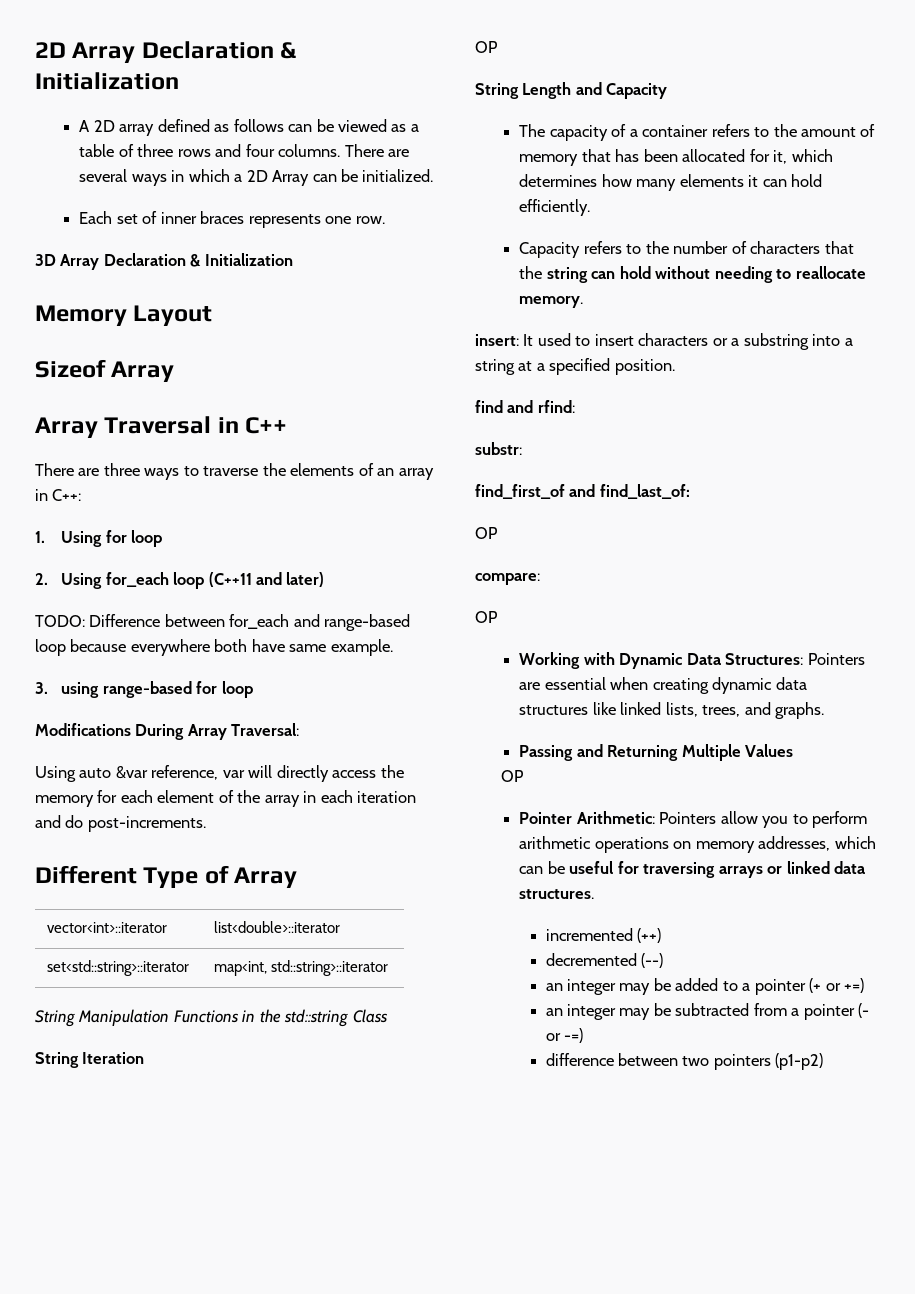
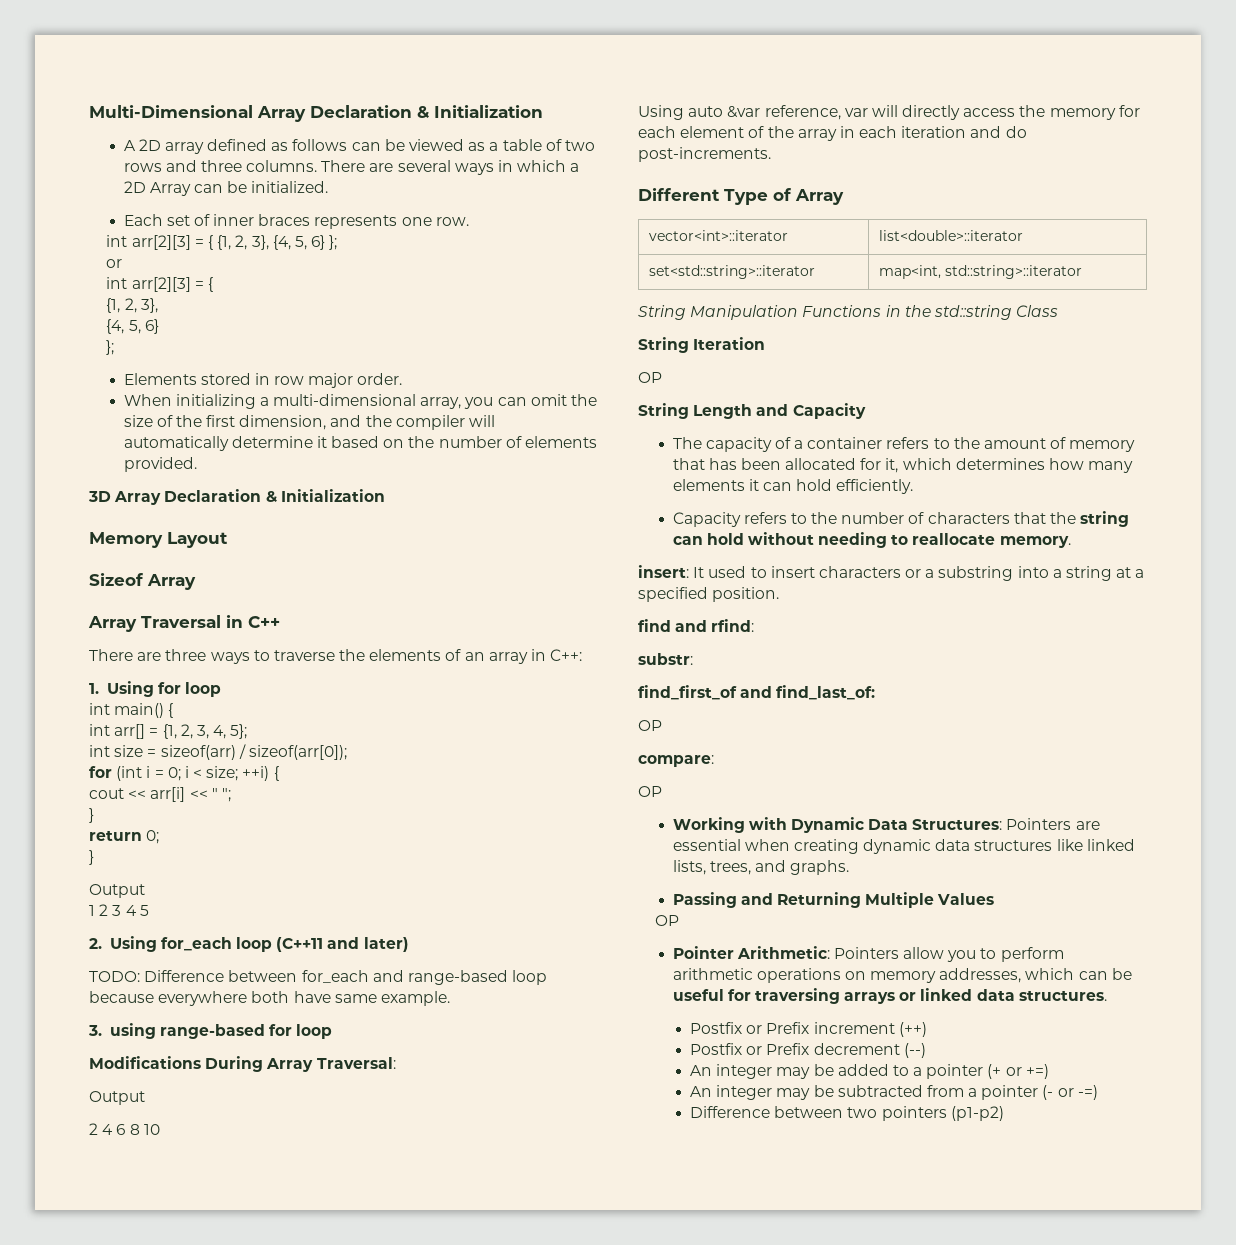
- 2D Array Declaration & Initialization
+ Multi-Dimensional Array Declaration & Initialization
- A 2D array defined as follows can be viewed as a table of three rows and four columns.
+ A 2D array defined as follows can be viewed as a table of two rows and three columns.
+ int arr[2][3] = { {1, 2, 3}, {4, 5, 6} };
+ or
+ int arr[2][3] = {
+ {1, 2, 3},
+ {4, 5, 6}
+ };
+ Elements stored in row major order.
+ When initializing a multi-dimensional array, you can omit the size of the first dimension, and the compiler will automatically determine it based on the number of elements provided.
+ int main() {
+ int arr[] = {1, 2, 3, 4, 5};
+ int size = sizeof(arr) / sizeof(arr[0]);
+ for (int i = 0; i < size; ++i) {
+ cout << arr[i] << " ";
+ }
+ return 0;
+ }
+ Output
+ 1 2 3 4 5
  Modifications During Array Traversal:
+ Output
+ 2 4 6 8 10
- incremented (++)
- decremented (--)
+ Postfix or Prefix increment (++)
+ Postfix or Prefix decrement (--)
- an integer may be added to a pointer (+ or +=)
+ An integer may be added to a pointer (+ or +=)
- an integer may be subtracted from a pointer (- or -=)
+ An integer may be subtracted from a pointer (- or -=)
- difference between two pointers (p1-p2)
+ Difference between two pointers (p1-p2)

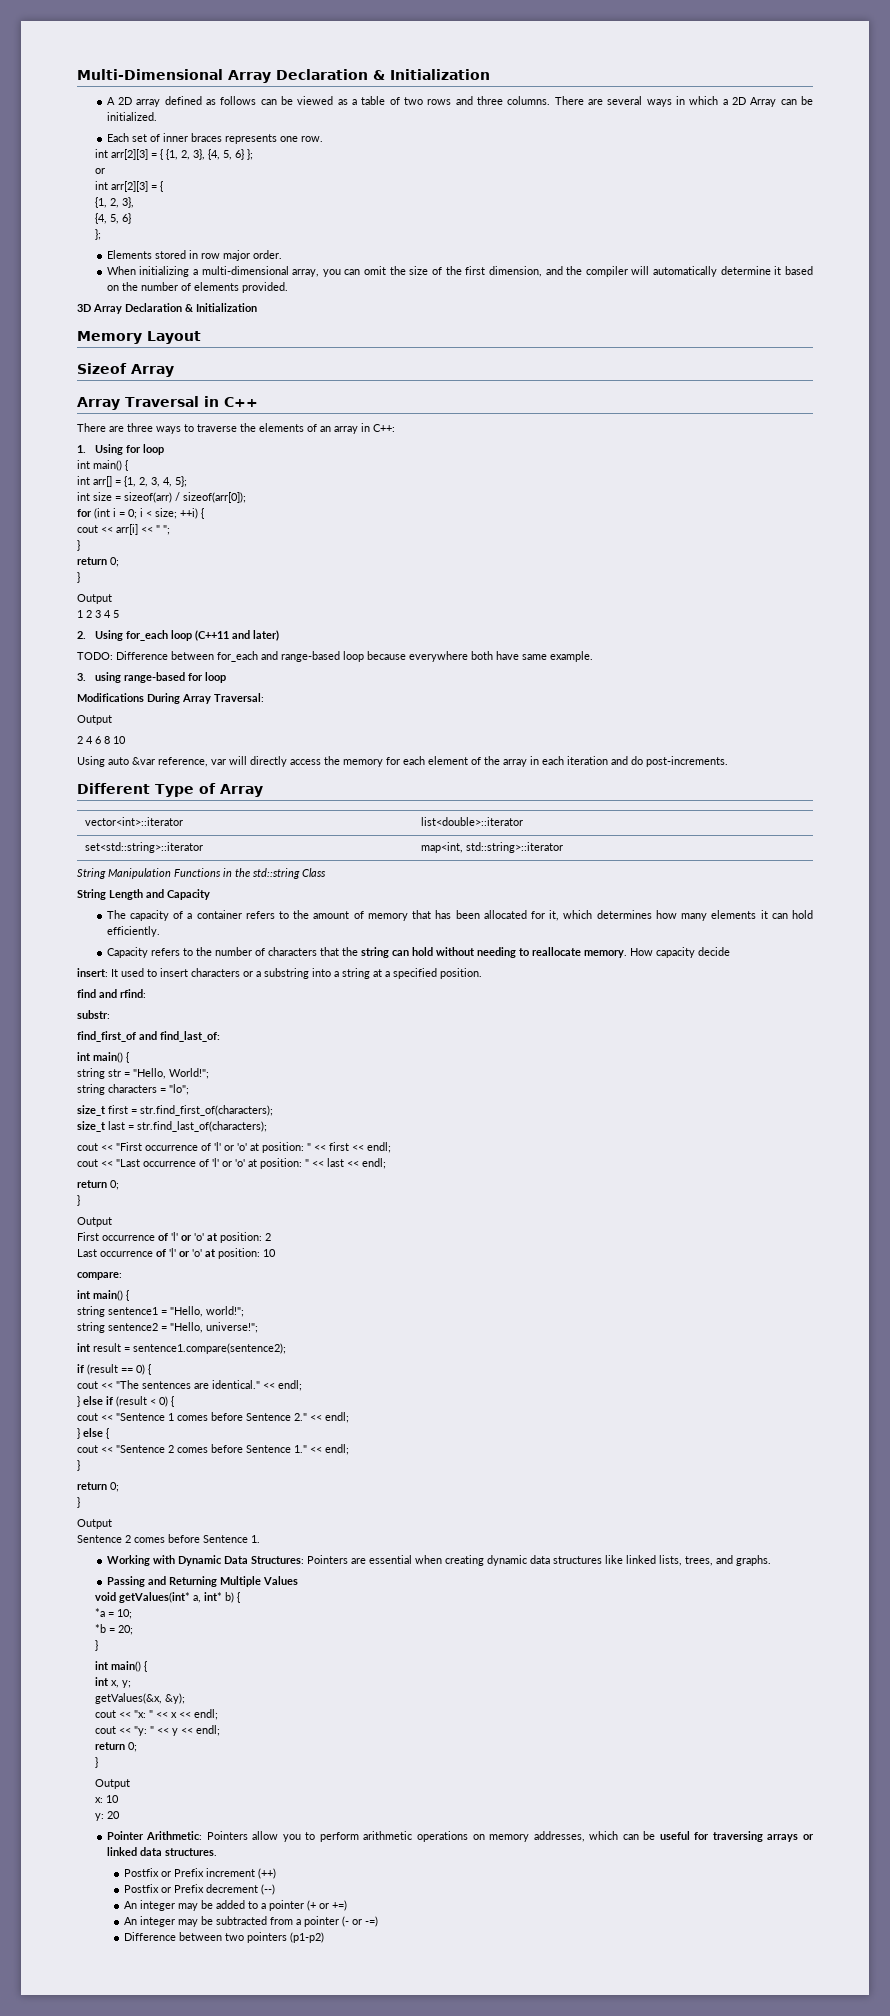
- String Iteration
- OP
+ How capacity decide
  find_first_of and find_last_of:
- OP
+ int main() {
+ string str = "Hello, World!";
+ string characters = "lo";
+ size_t first = str.find_first_of(characters);
+ size_t last = str.find_last_of(characters);
+ cout << "First occurrence of 'l' or 'o' at position: " << first << endl;
+ cout << "Last occurrence of 'l' or 'o' at position: " << last << endl;
+ return 0;
+ }
+ Output
+ First occurrence of 'l' or 'o' at position: 2
+ Last occurrence of 'l' or 'o' at position: 10
  compare:
- OP
+ int main() {
+ string sentence1 = "Hello, world!";
+ string sentence2 = "Hello, universe!";
+ int result = sentence1.compare(sentence2);
+ if (result == 0) {
+ cout << "The sentences are identical." << endl;
+ } else if (result < 0) {
+ cout << "Sentence 1 comes before Sentence 2." << endl;
+ } else {
+ cout << "Sentence 2 comes before Sentence 1." << endl;
+ }
+ return 0;
+ }
+ Output
+ Sentence 2 comes before Sentence 1.
  Passing and Returning Multiple Values
- OP
+ void getValues(int* a, int* b) {
+ *a = 10;
+ *b = 20;
+ }
+ int main() {
+ int x, y;
+ getValues(&x, &y);
+ cout << "x: " << x << endl;
+ cout << "y: " << y << endl;
+ return 0;
+ }
+ Output
+ x: 10
+ y: 20

